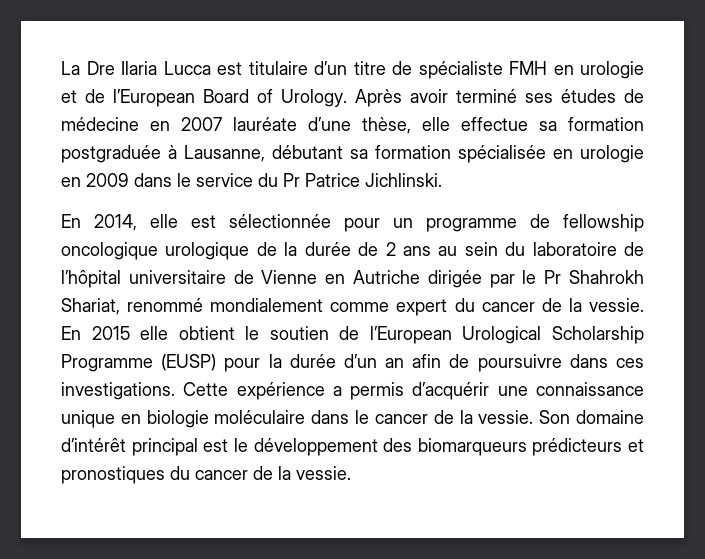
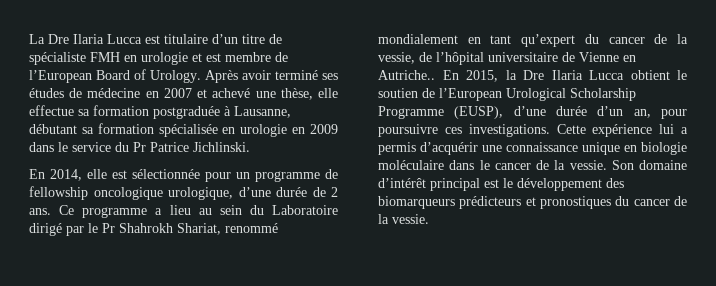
- La Dre Ilaria Lucca est titulaire d’un titre de spécialiste FMH en urologie et de l’European Board of Urology.
+ La Dre Ilaria Lucca est titulaire d’un titre de spécialiste FMH en urologie et est membre de l’European Board of Urology.
- Après avoir terminé ses études de médecine en 2007 lauréate d’une thèse, elle effectue sa formation postgraduée à Lausanne, débutant sa formation spécialisée en urologie en 2009 dans le service du Pr Patrice Jichlinski.
+ Après avoir terminé ses études de médecine en 2007 et achevé une thèse, elle effectue sa formation postgraduée à Lausanne, débutant sa formation spécialisée en urologie en 2009 dans le service du Pr Patrice Jichlinski.
- En 2014, elle est sélectionnée pour un programme de fellowship oncologique urologique de la durée de 2 ans au sein du laboratoire de l’hôpital universitaire de Vienne en Autriche dirigée par le Pr Shahrokh Shariat, renommé mondialement comme expert du cancer de la vessie. En 2015 elle obtient le soutien de l’European Urological Scholarship Programme (EUSP) pour la durée d’un an afin de poursuivre dans ces investigations.
+ En 2014, elle est sélectionnée pour un programme de fellowship oncologique urologique, d’une durée de 2 ans. Ce programme a lieu au sein du Laboratoire dirigé par le Pr Shahrokh Shariat, renommé mondialement en tant qu’expert du cancer de la vessie, de l’hôpital universitaire de Vienne en Autriche.. En 2015, la Dre Ilaria Lucca obtient le soutien de l’European Urological Scholarship Programme (EUSP), d’une durée d’un an, pour poursuivre ces investigations.
- Cette expérience a permis d’acquérir une connaissance unique en biologie moléculaire dans le cancer de la vessie.
+ Cette expérience lui a permis d’acquérir une connaissance unique en biologie moléculaire dans le cancer de la vessie.

